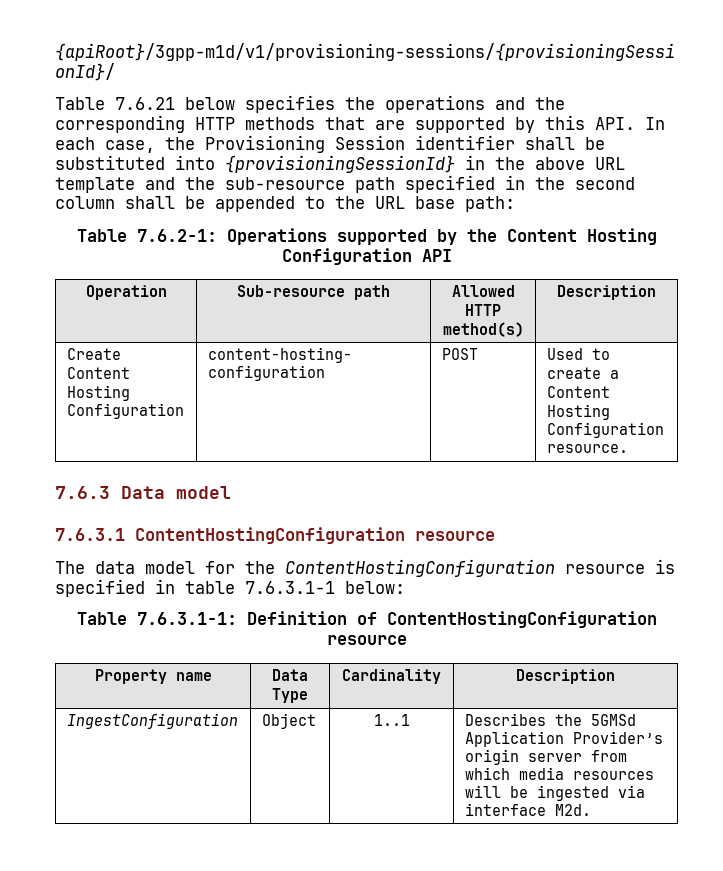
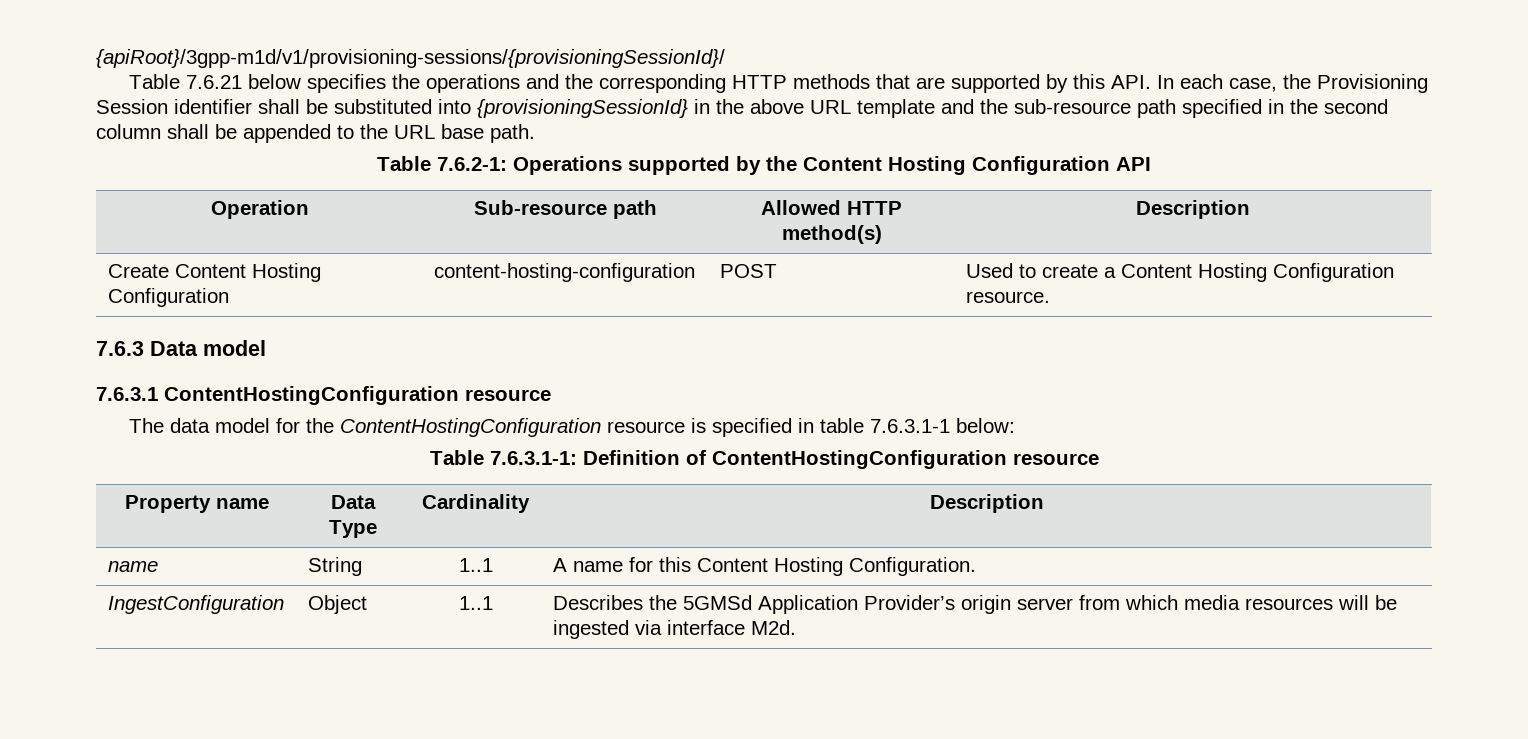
- Table 7.6.21 below specifies the operations and the corresponding HTTP methods that are supported by this API. In each case, the Provisioning Session identifier shall be substituted into {provisioningSessionId} in the above URL template and the sub-resource path specified in the second column shall be appended to the URL base path:
+ Table 7.6.21 below specifies the operations and the corresponding HTTP methods that are supported by this API. In each case, the Provisioning Session identifier shall be substituted into {provisioningSessionId} in the above URL template and the sub-resource path specified in the second column shall be appended to the URL base path.
+ name | String | 1..1 | A name for this Content Hosting Configuration.

